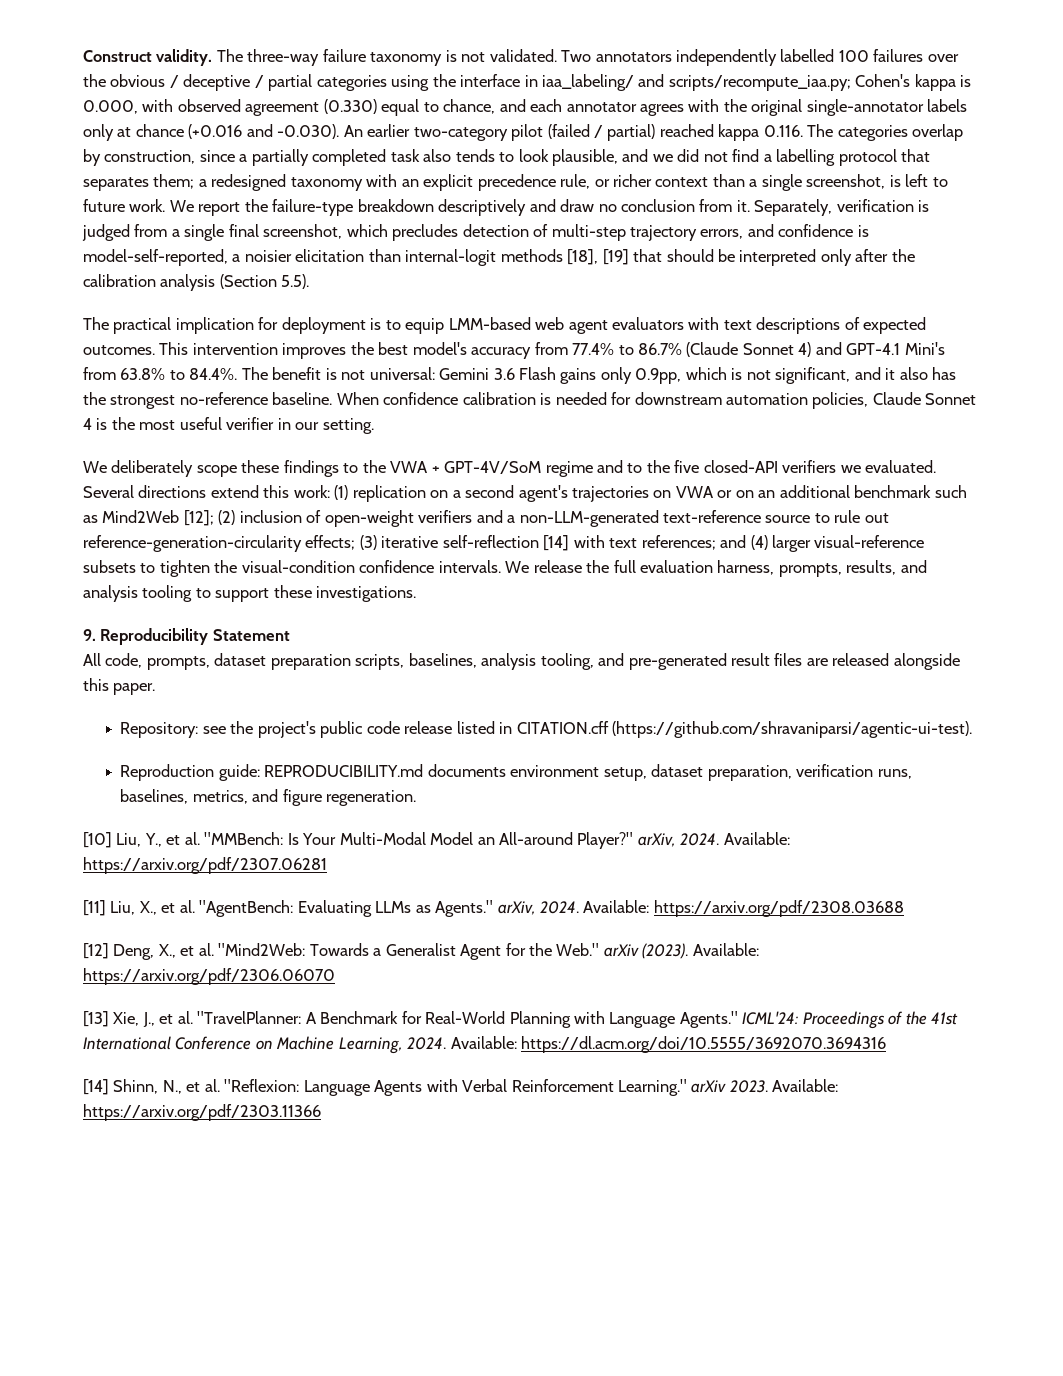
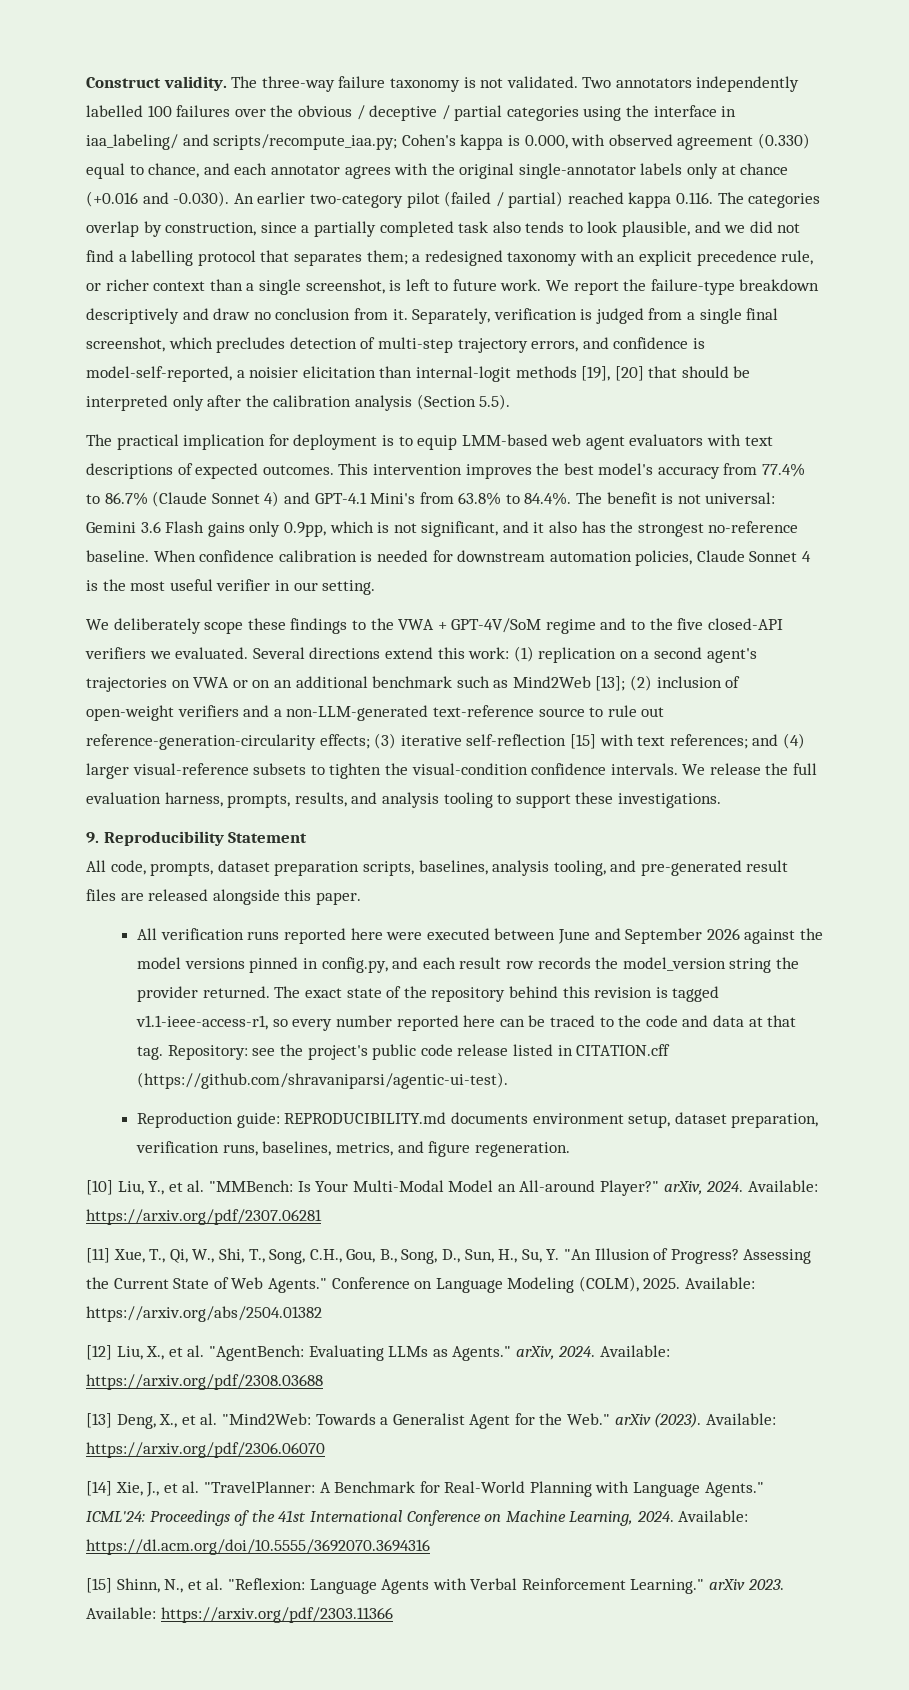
- Separately, verification is judged from a single final screenshot, which precludes detection of multi-step trajectory errors, and confidence is model-self-reported, a noisier elicitation than internal-logit methods [18], [19] that should be interpreted only after the calibration analysis (Section 5.5).
+ Separately, verification is judged from a single final screenshot, which precludes detection of multi-step trajectory errors, and confidence is model-self-reported, a noisier elicitation than internal-logit methods [19], [20] that should be interpreted only after the calibration analysis (Section 5.5).
- Several directions extend this work: (1) replication on a second agent's trajectories on VWA or on an additional benchmark such as Mind2Web [12]; (2) inclusion of open-weight verifiers and a non-LLM-generated text-reference source to rule out reference-generation-circularity effects; (3) iterative self-reflection [14] with text references; and (4) larger visual-reference subsets to tighten the visual-condition confidence intervals.
+ Several directions extend this work: (1) replication on a second agent's trajectories on VWA or on an additional benchmark such as Mind2Web [13]; (2) inclusion of open-weight verifiers and a non-LLM-generated text-reference source to rule out reference-generation-circularity effects; (3) iterative self-reflection [15] with text references; and (4) larger visual-reference subsets to tighten the visual-condition confidence intervals.
+ All verification runs reported here were executed between June and September 2026 against the model versions pinned in config.py, and each result row records the model_version string the provider returned. The exact state of the repository behind this revision is tagged v1.1-ieee-access-r1, so every number reported here can be traced to the code and data at that tag.
- [11] Liu, X., et al. "AgentBench: Evaluating LLMs as Agents." arXiv, 2024.
+ [11] Xue, T., Qi, W., Shi, T., Song, C.H., Gou, B., Song, D., Sun, H., Su, Y. "An Illusion of Progress? Assessing the Current State of Web Agents." Conference on Language Modeling (COLM), 2025. Available: https://arxiv.org/abs/2504.01382
+ [12] Liu, X., et al. "AgentBench: Evaluating LLMs as Agents." arXiv, 2024.
- [12] Deng, X., et al. "Mind2Web: Towards a Generalist Agent for the Web." arXiv (2023).
+ [13] Deng, X., et al. "Mind2Web: Towards a Generalist Agent for the Web." arXiv (2023).
- [13] Xie, J., et al. "TravelPlanner: A Benchmark for Real-World Planning with Language Agents."
+ [14] Xie, J., et al. "TravelPlanner: A Benchmark for Real-World Planning with Language Agents."
- [14] Shinn, N., et al. "Reflexion: Language Agents with Verbal Reinforcement Learning." arXiv 2023.
+ [15] Shinn, N., et al. "Reflexion: Language Agents with Verbal Reinforcement Learning." arXiv 2023.

